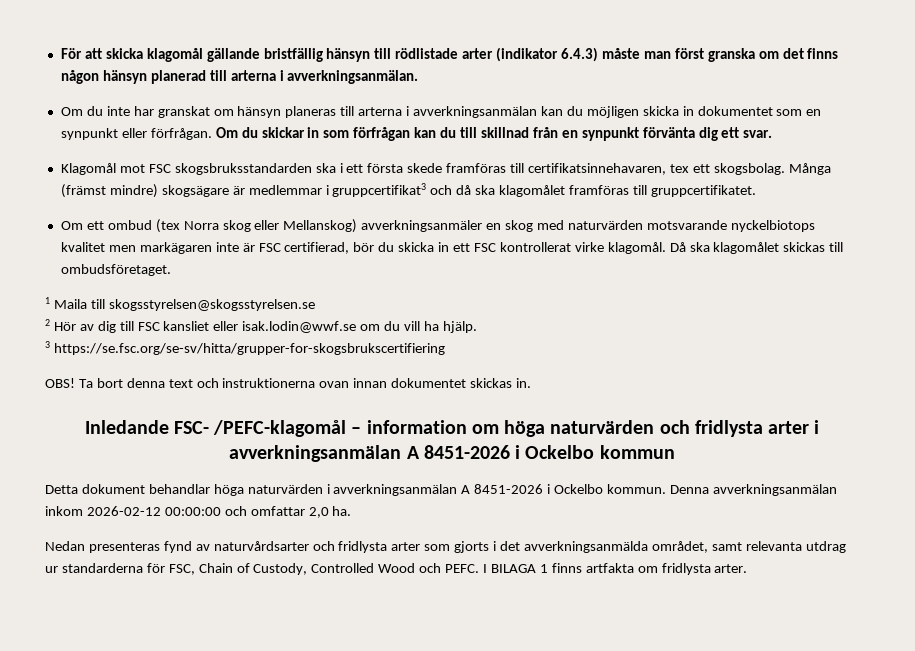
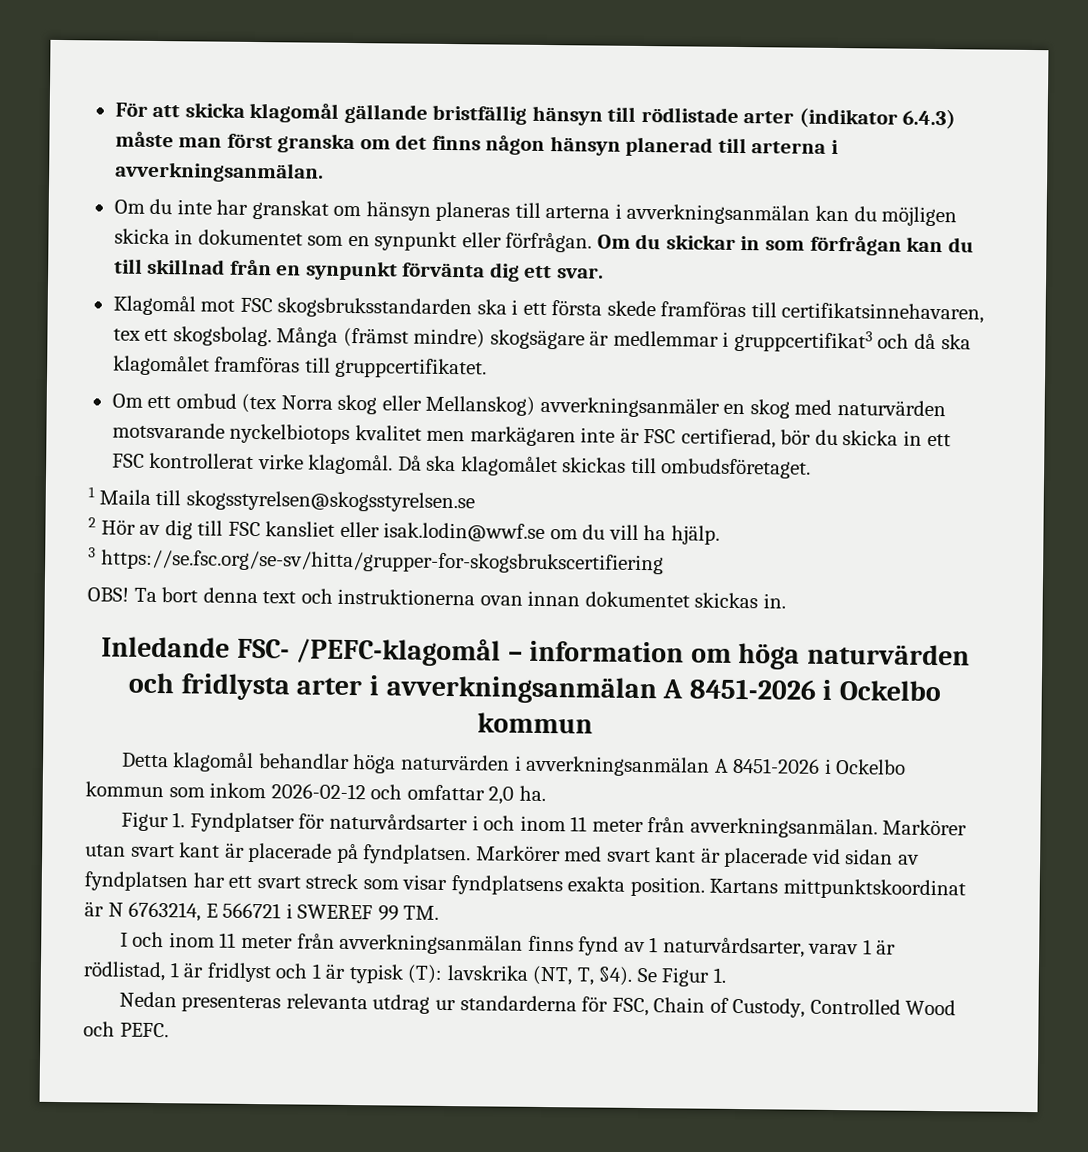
- Detta dokument behandlar höga naturvärden i avverkningsanmälan A 8451-2026 i Ockelbo kommun. Denna avverkningsanmälan inkom 2026-02-12 00:00:00 och omfattar 2,0 ha.
+ Detta klagomål behandlar höga naturvärden i avverkningsanmälan A 8451-2026 i Ockelbo kommun som inkom 2026-02-12 och omfattar 2,0 ha.
- Nedan presenteras fynd av naturvårdsarter och fridlysta arter som gjorts i det avverkningsanmälda området, samt relevanta utdrag ur standarderna för FSC, Chain of Custody, Controlled Wood och PEFC. I BILAGA 1 finns artfakta om fridlysta arter.
+ Figur 1. Fyndplatser för naturvårdsarter i och inom 11 meter från avverkningsanmälan. Markörer utan svart kant är placerade på fyndplatsen. Markörer med svart kant är placerade vid sidan av fyndplatsen har ett svart streck som visar fyndplatsens exakta position. Kartans mittpunktskoordinat är N 6763214, E 566721 i SWEREF 99 TM.
+ I och inom 11 meter från avverkningsanmälan finns fynd av 1 naturvårdsarter, varav 1 är rödlistad, 1 är fridlyst och 1 är typisk (T): lavskrika (NT, T, §4). Se Figur 1.
+ Nedan presenteras relevanta utdrag ur standarderna för FSC, Chain of Custody, Controlled Wood och PEFC.

